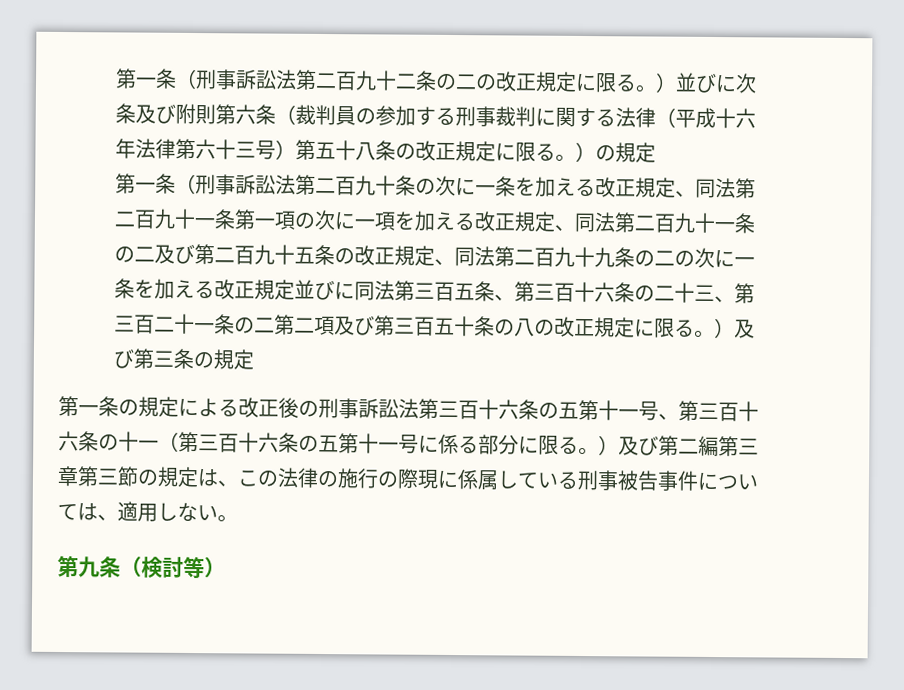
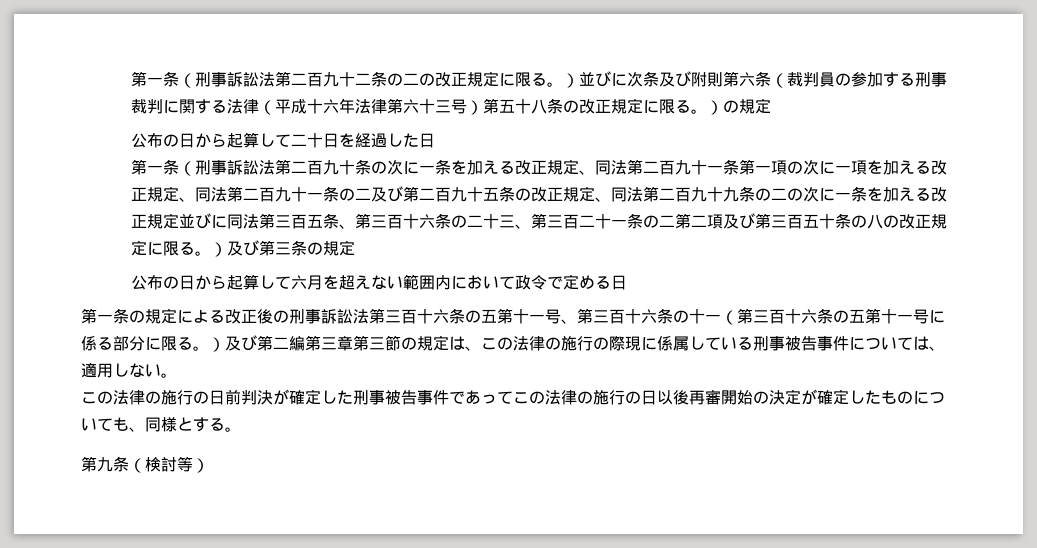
+ 公布の日から起算して二十日を経過した日
+ 公布の日から起算して六月を超えない範囲内において政令で定める日
+ この法律の施行の日前判決が確定した刑事被告事件であってこの法律の施行の日以後再審開始の決定が確定したものについても、同様とする。

